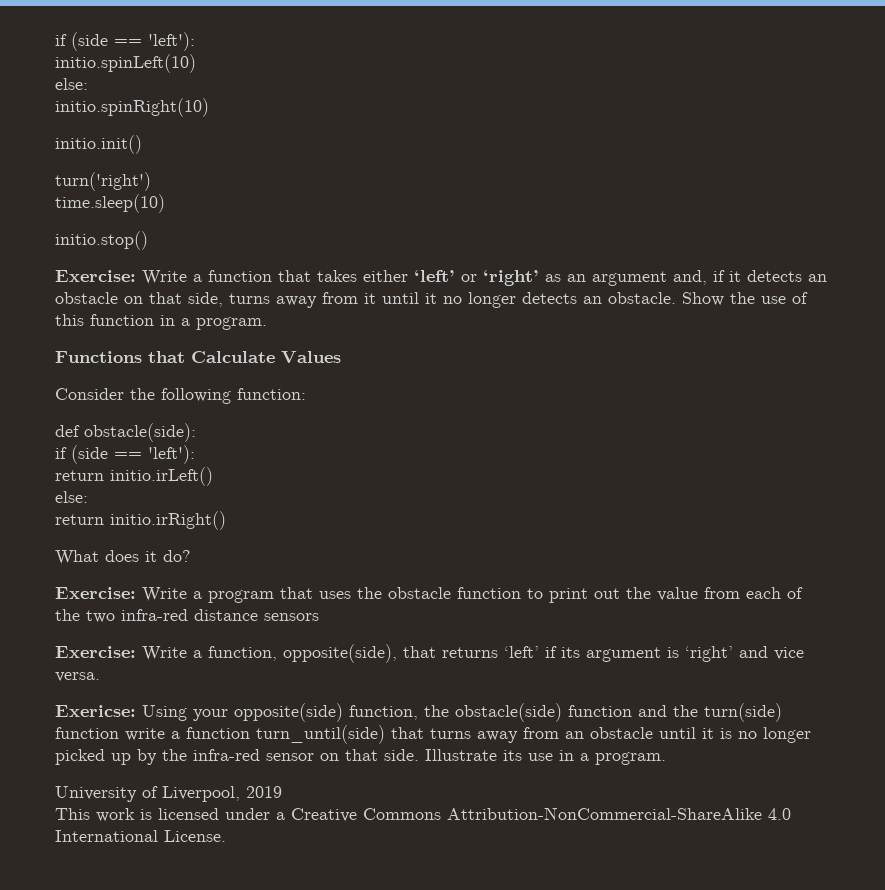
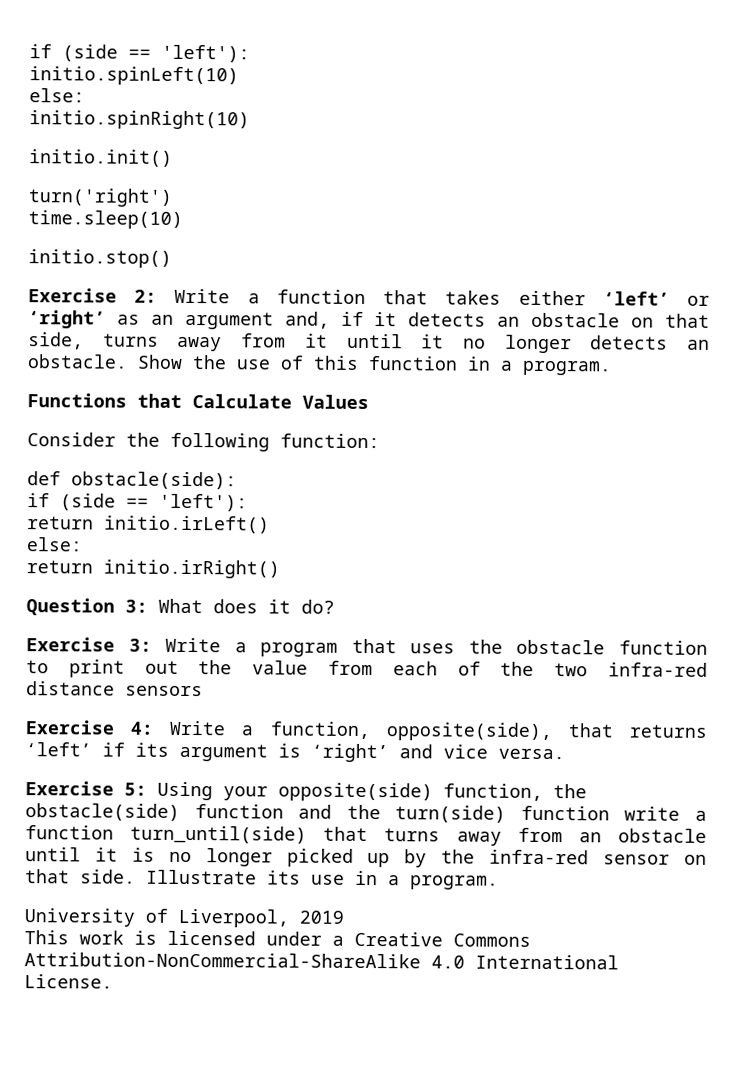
- Exercise: Write a function that takes either ‘left’ or ‘right’ as an argument and, if it detects an obstacle on that side, turns away from it until it no longer detects an obstacle.
+ Exercise 2: Write a function that takes either ‘left’ or ‘right’ as an argument and, if it detects an obstacle on that side, turns away from it until it no longer detects an obstacle.
- What does it do?
+ Question 3: What does it do?
- Exercise: Write a program that uses the obstacle function to print out the value from each of the two infra-red distance sensors
+ Exercise 3: Write a program that uses the obstacle function to print out the value from each of the two infra-red distance sensors
- Exercise: Write a function, opposite(side), that returns ‘left’ if its argument is ‘right’ and vice versa.
+ Exercise 4: Write a function, opposite(side), that returns ‘left’ if its argument is ‘right’ and vice versa.
- Exericse: Using your opposite(side) function, the obstacle(side) function and the turn(side) function write a function turn_until(side) that turns away from an obstacle until it is no longer picked up by the infra-red sensor on that side.
+ Exercise 5: Using your opposite(side) function, the obstacle(side) function and the turn(side) function write a function turn_until(side) that turns away from an obstacle until it is no longer picked up by the infra-red sensor on that side.

